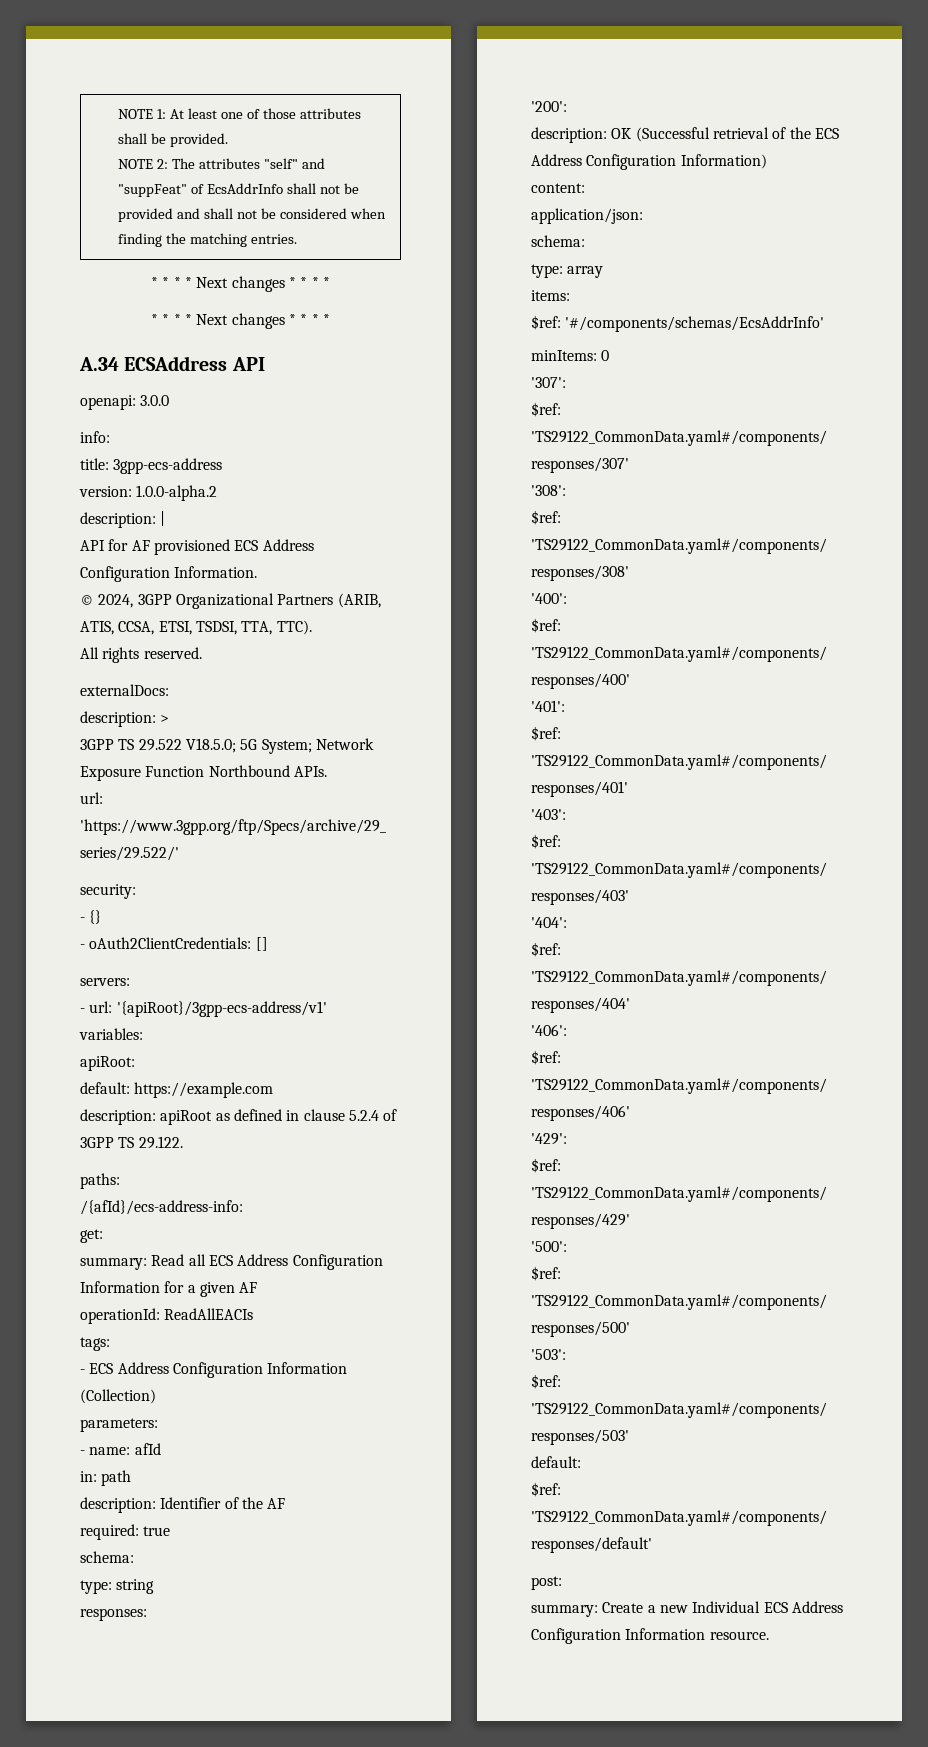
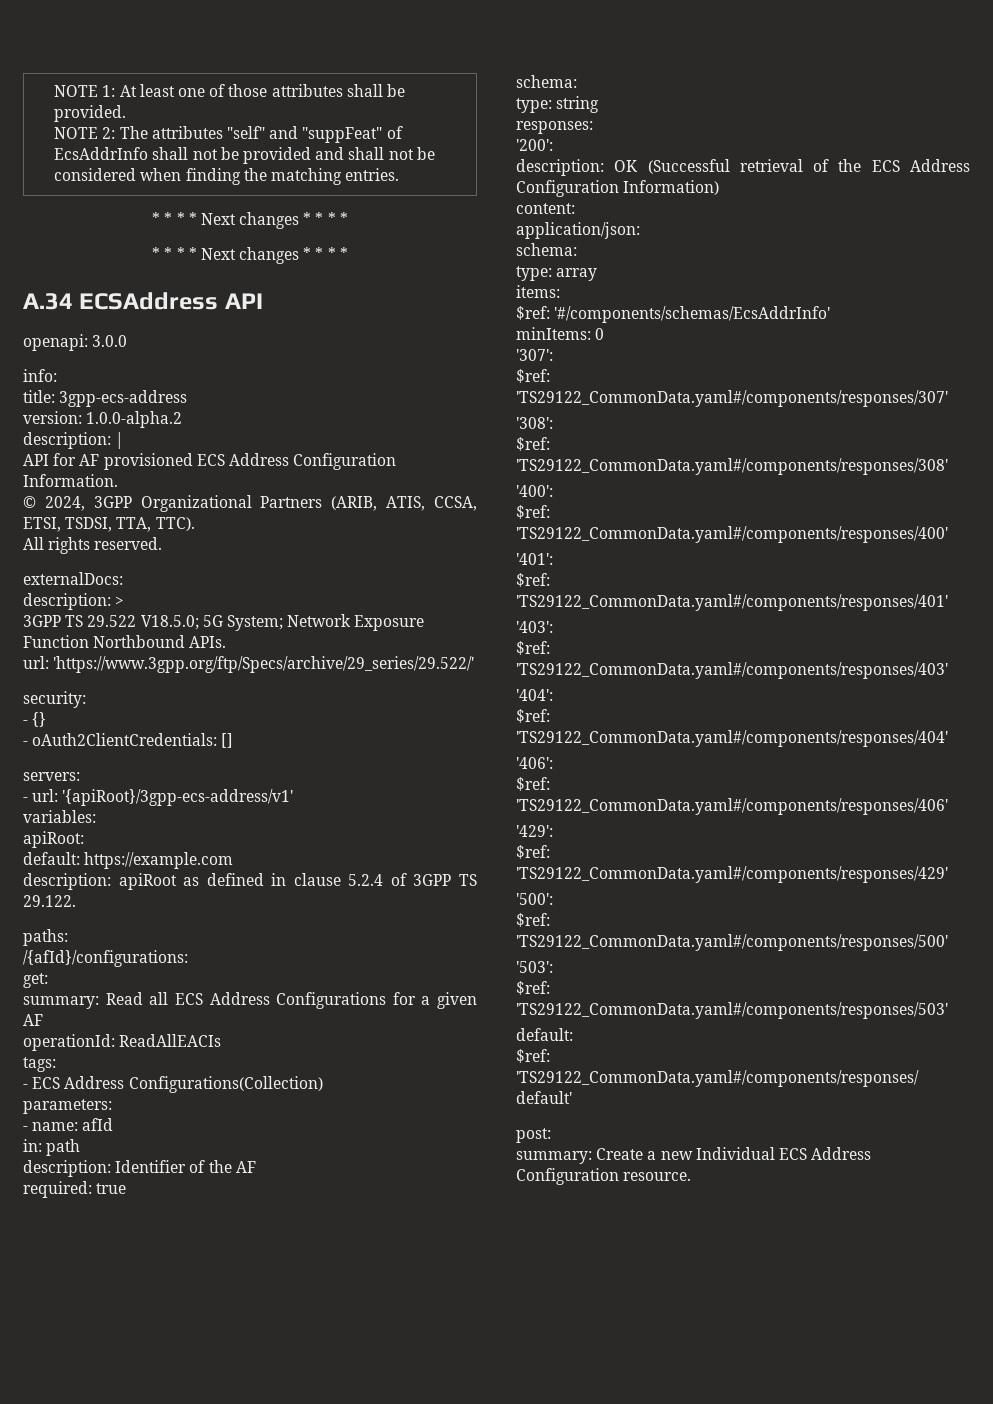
- /{afId}/ecs-address-info:
+ /{afId}/configurations:
- summary: Read all ECS Address Configuration Information for a given AF
+ summary: Read all ECS Address Configurations for a given AF
- - ECS Address Configuration Information (Collection)
+ - ECS Address Configurations(Collection)
- summary: Create a new Individual ECS Address Configuration Information resource.
+ summary: Create a new Individual ECS Address Configuration resource.

